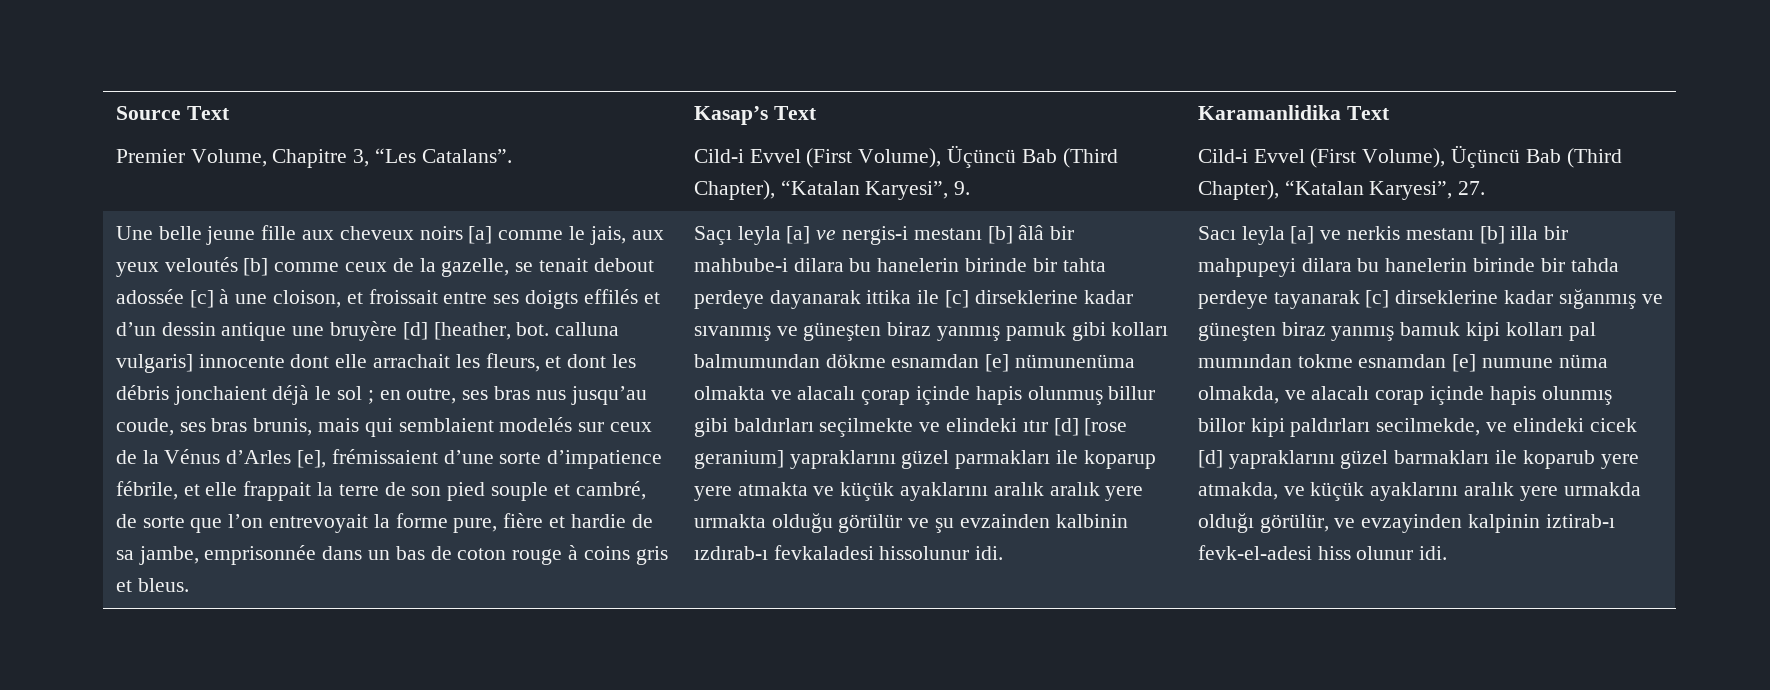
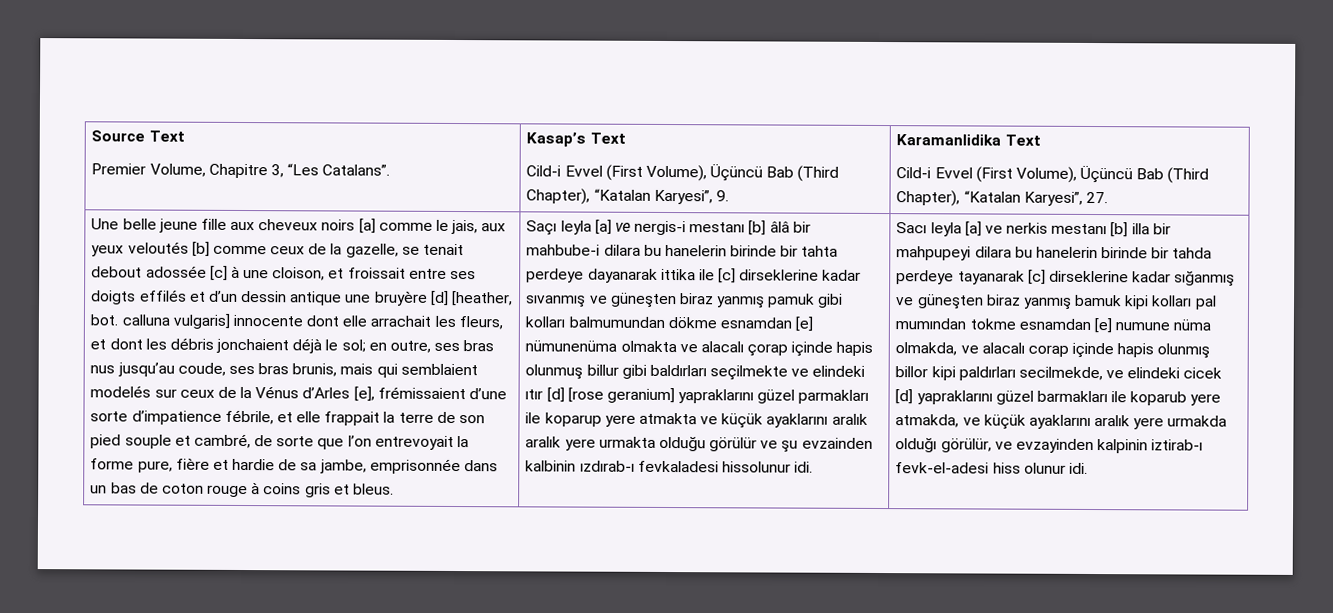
- Une belle jeune fille aux cheveux noirs [a] comme le jais, aux yeux veloutés [b] comme ceux de la gazelle, se tenait debout adossée [c] à une cloison, et froissait entre ses doigts effilés et d’un dessin antique une bruyère [d] [heather, bot. calluna vulgaris] innocente dont elle arrachait les fleurs, et dont les débris jonchaient déjà le sol ;
+ Une belle jeune fille aux cheveux noirs [a] comme le jais, aux yeux veloutés [b] comme ceux de la gazelle, se tenait debout adossée [c] à une cloison, et froissait entre ses doigts effilés et d’un dessin antique une bruyère [d] [heather, bot. calluna vulgaris] innocente dont elle arrachait les fleurs, et dont les débris jonchaient déjà le sol;

